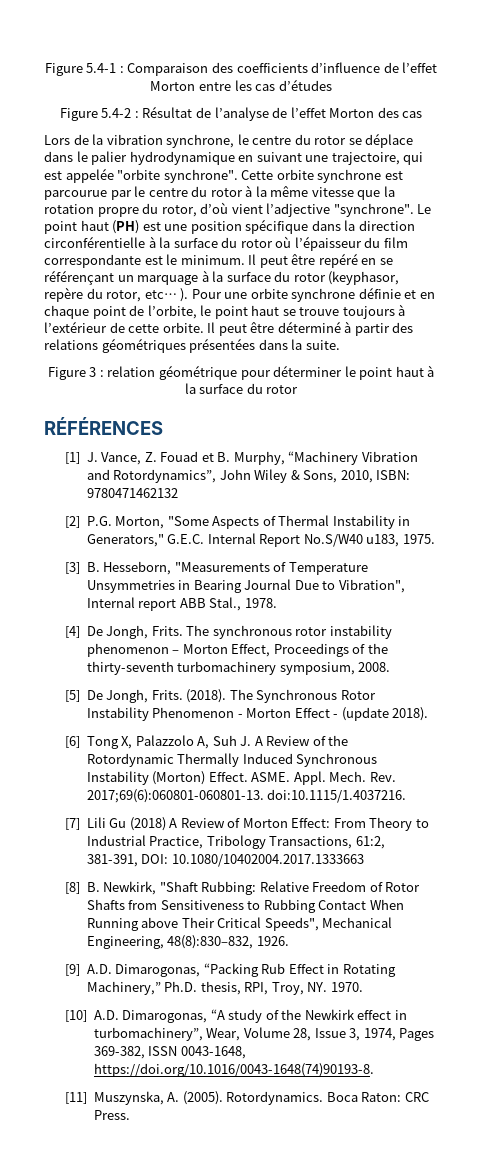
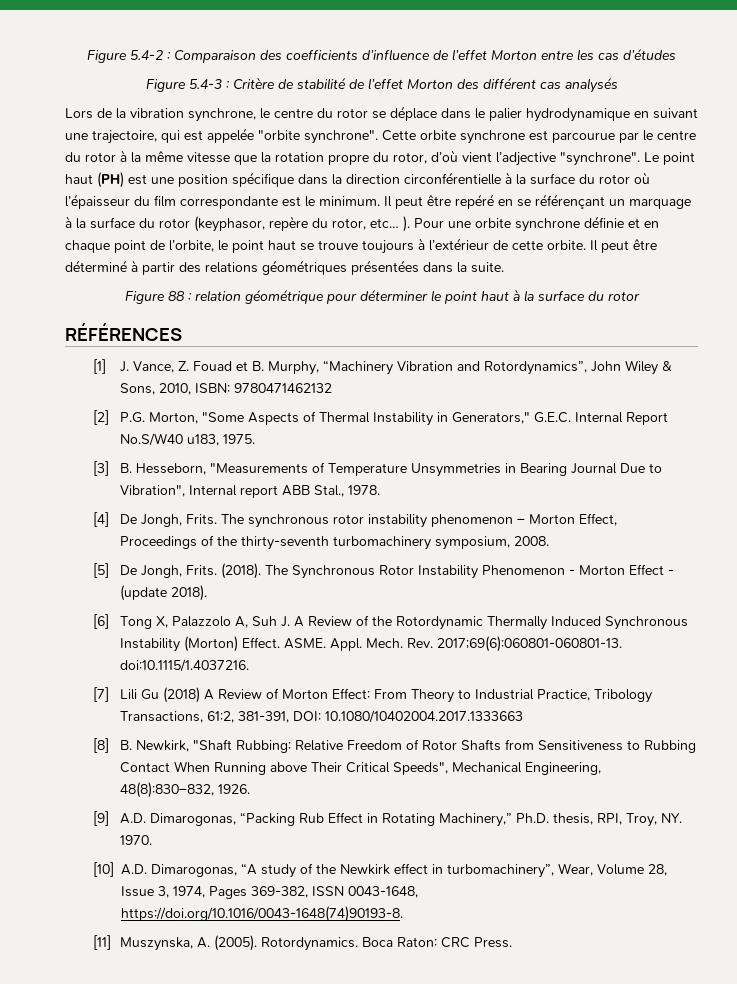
- Figure 5.4-1 : Comparaison des coefficients d’influence de l’effet Morton entre les cas d’études
+ Figure 5.4-2 : Comparaison des coefficients d’influence de l’effet Morton entre les cas d’études
- Figure 5.4-2 : Résultat de l’analyse de l’effet Morton des cas
+ Figure 5.4-3 : Critère de stabilité de l’effet Morton des différent cas analysés
- Figure 3 : relation géométrique pour déterminer le point haut à la surface du rotor
+ Figure 88 : relation géométrique pour déterminer le point haut à la surface du rotor

